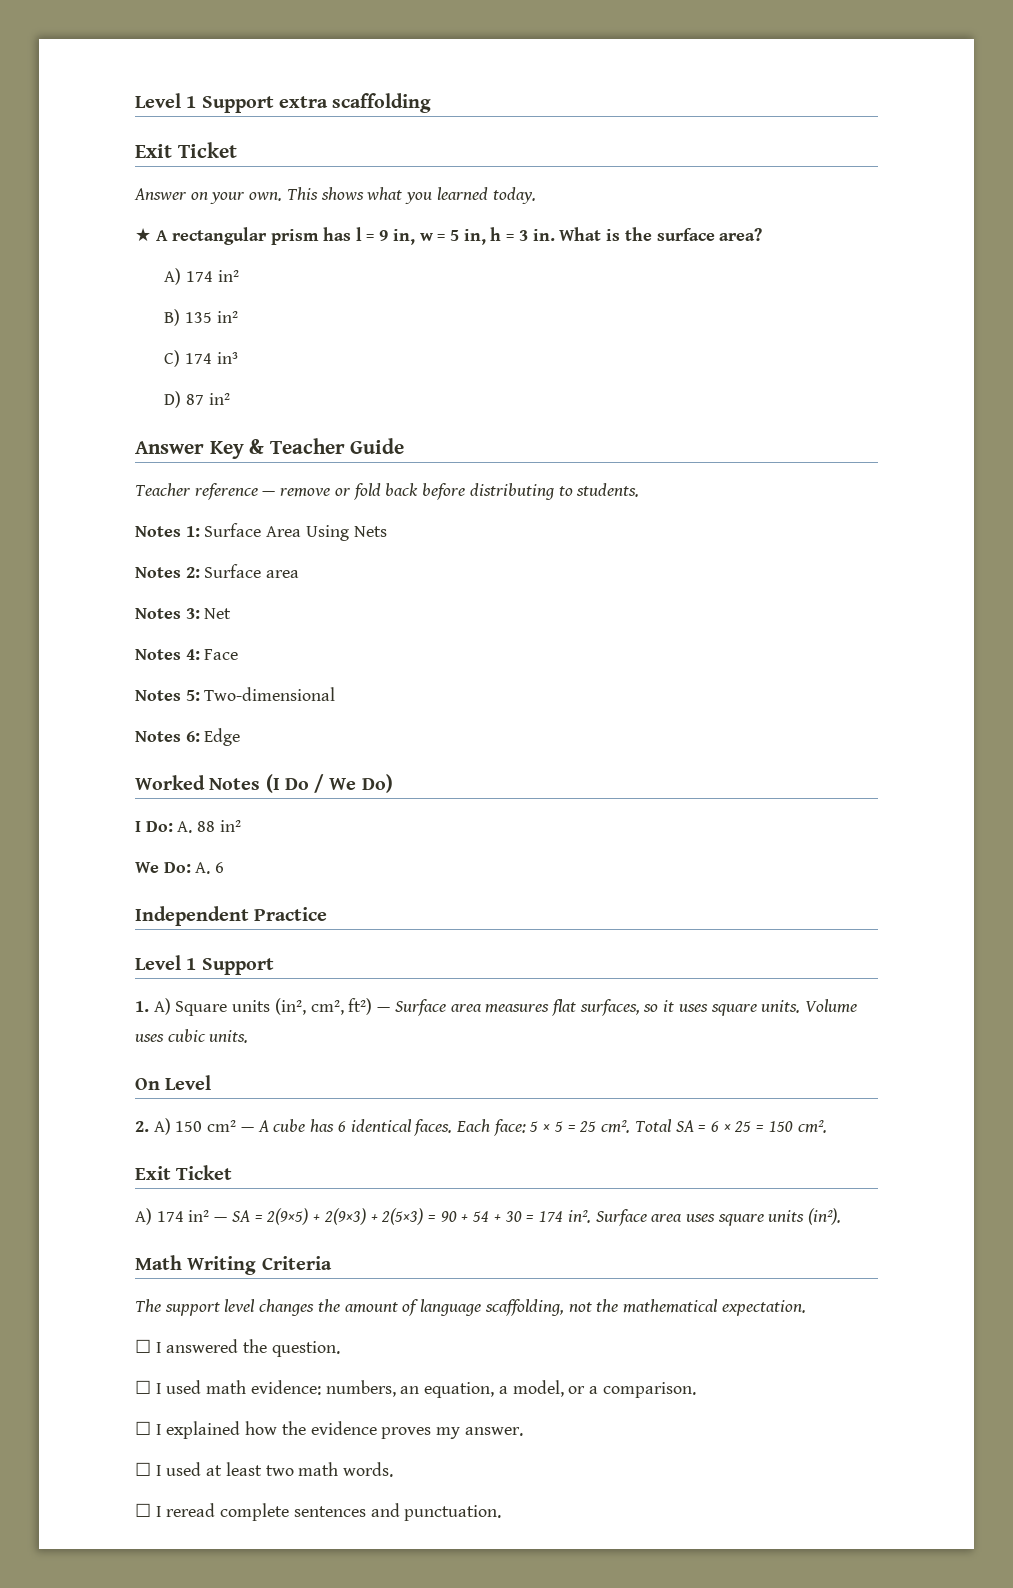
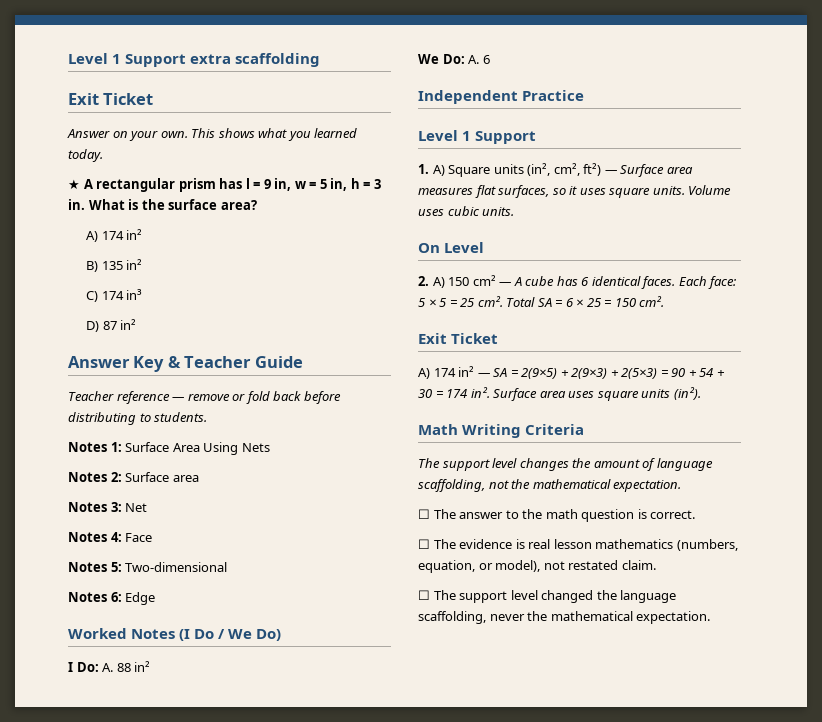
- ☐ I answered the question.
- ☐ I used math evidence: numbers, an equation, a model, or a comparison.
- ☐ I explained how the evidence proves my answer.
- ☐ I used at least two math words.
- ☐ I reread complete sentences and punctuation.
+ ☐ The answer to the math question is correct.
+ ☐ The evidence is real lesson mathematics (numbers, equation, or model), not restated claim.
+ ☐ The support level changed the language scaffolding, never the mathematical expectation.

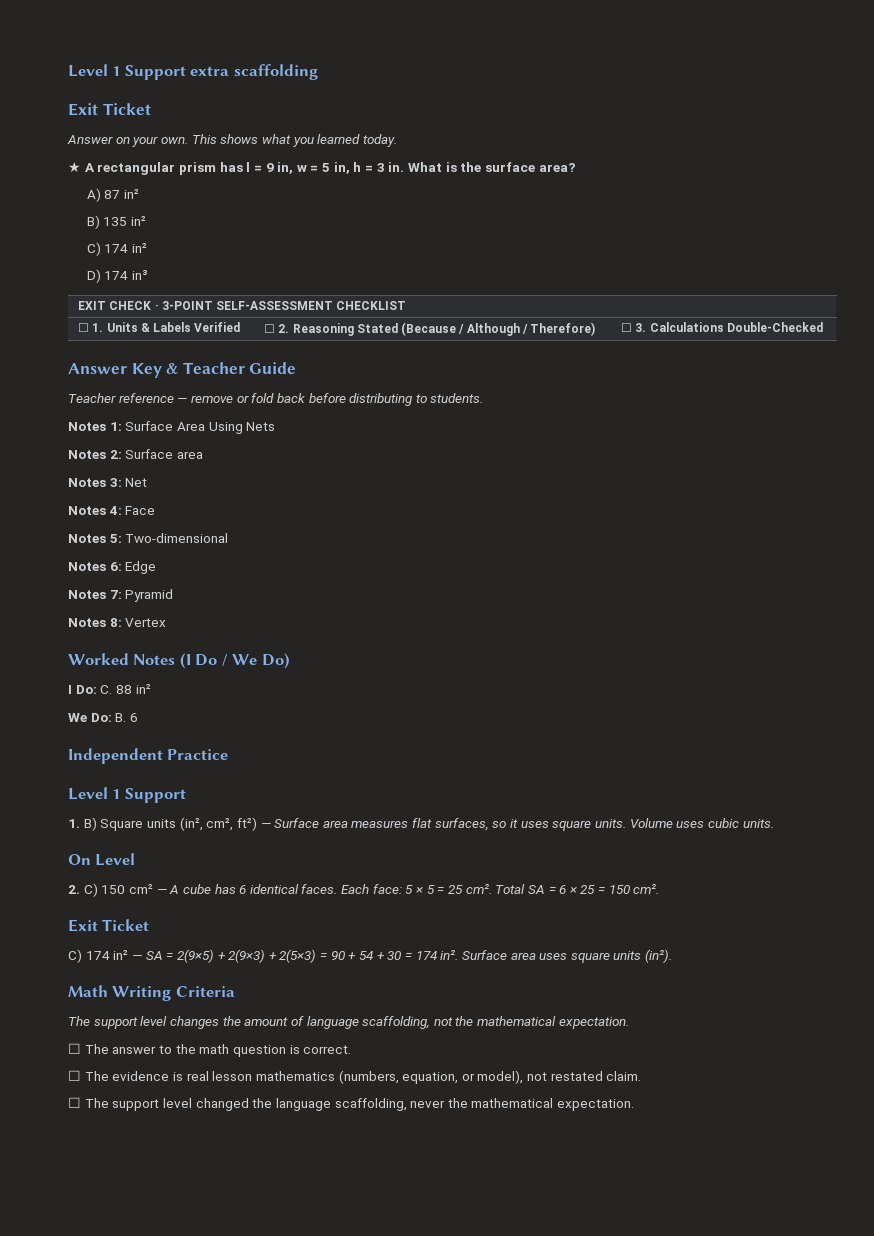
  What is the surface area?
- A) 174 in²
+ A) 87 in²
  B) 135 in²
- C) 174 in³
+ C) 174 in²
- D) 87 in²
+ D) 174 in³
+ EXIT CHECK · 3-POINT SELF-ASSESSMENT CHECKLIST
+ ☐ 1. Units & Labels Verified | ☐ 2. Reasoning Stated (Because / Although / Therefore) | ☐ 3. Calculations Double-Checked
+ Notes 7: Pyramid
+ Notes 8: Vertex
- I Do: A. 88 in²
+ I Do: C. 88 in²
- We Do: A. 6
+ We Do: B. 6
- 1. A) Square units (in², cm², ft²) — Surface area measures flat surfaces, so it uses square units.
+ 1. B) Square units (in², cm², ft²) — Surface area measures flat surfaces, so it uses square units.
- 2. A) 150 cm² — A cube has 6 identical faces.
+ 2. C) 150 cm² — A cube has 6 identical faces.
- A) 174 in² — SA = 2(9×5) + 2(9×3) + 2(5×3) = 90 + 54 + 30 = 174 in².
+ C) 174 in² — SA = 2(9×5) + 2(9×3) + 2(5×3) = 90 + 54 + 30 = 174 in².

